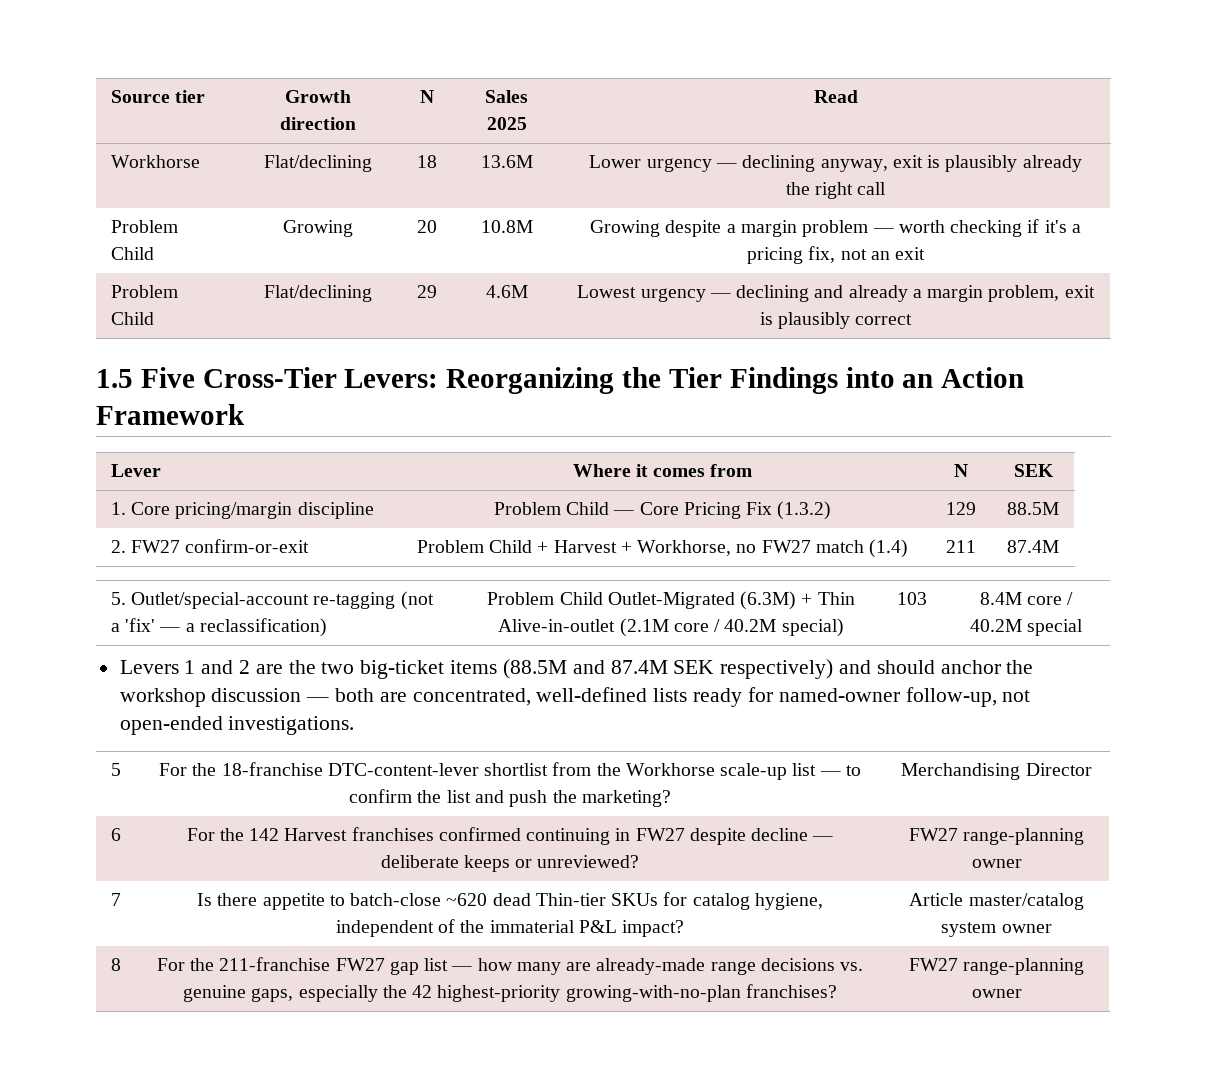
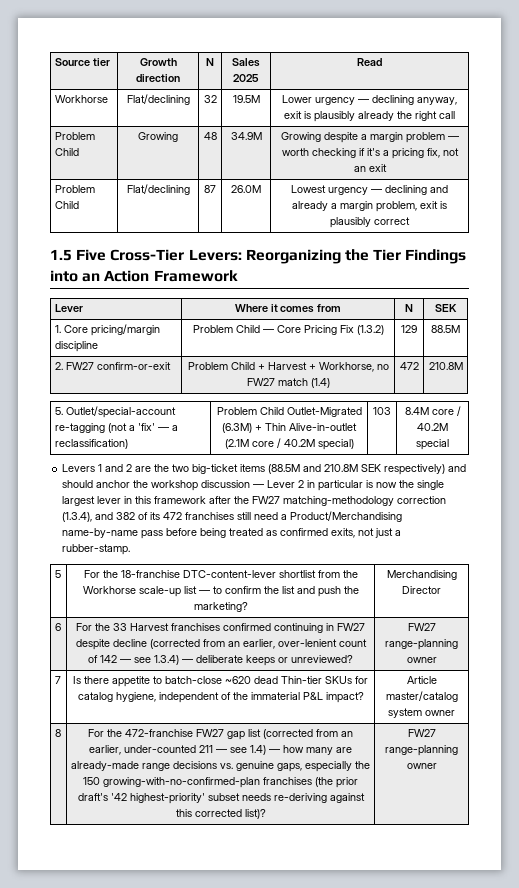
- Workhorse | Flat/declining | 18 | 13.6M | Lower urgency — declining anyway, exit is plausibly already the right call
+ Workhorse | Flat/declining | 32 | 19.5M | Lower urgency — declining anyway, exit is plausibly already the right call
- Problem Child | Growing | 20 | 10.8M | Growing despite a margin problem — worth checking if it's a pricing fix, not an exit
+ Problem Child | Growing | 48 | 34.9M | Growing despite a margin problem — worth checking if it's a pricing fix, not an exit
- Problem Child | Flat/declining | 29 | 4.6M | Lowest urgency — declining and already a margin problem, exit is plausibly correct
+ Problem Child | Flat/declining | 87 | 26.0M | Lowest urgency — declining and already a margin problem, exit is plausibly correct
- 2. FW27 confirm-or-exit | Problem Child + Harvest + Workhorse, no FW27 match (1.4) | 211 | 87.4M
+ 2. FW27 confirm-or-exit | Problem Child + Harvest + Workhorse, no FW27 match (1.4) | 472 | 210.8M
- Levers 1 and 2 are the two big-ticket items (88.5M and 87.4M SEK respectively) and should anchor the workshop discussion — both are concentrated, well-defined lists ready for named-owner follow-up, not open-ended investigations.
+ Levers 1 and 2 are the two big-ticket items (88.5M and 210.8M SEK respectively) and should anchor the workshop discussion — Lever 2 in particular is now the single largest lever in this framework after the FW27 matching-methodology correction (1.3.4), and 382 of its 472 franchises still need a Product/Merchandising name-by-name pass before being treated as confirmed exits, not just a rubber-stamp.
- 6 | For the 142 Harvest franchises confirmed continuing in FW27 despite decline — deliberate keeps or unreviewed? | FW27 range-planning owner
+ 6 | For the 33 Harvest franchises confirmed continuing in FW27 despite decline (corrected from an earlier, over-lenient count of 142 — see 1.3.4) — deliberate keeps or unreviewed? | FW27 range-planning owner
- For the 211-franchise FW27 gap list — how many are already-made range decisions vs. genuine gaps, especially the 42 highest-priority growing-with-no-plan franchises?
+ For the 472-franchise FW27 gap list (corrected from an earlier, under-counted 211 — see 1.4) — how many are already-made range decisions vs. genuine gaps, especially the 150 growing-with-no-confirmed-plan franchises (the prior draft's '42 highest-priority' subset needs re-deriving against this corrected list)?

